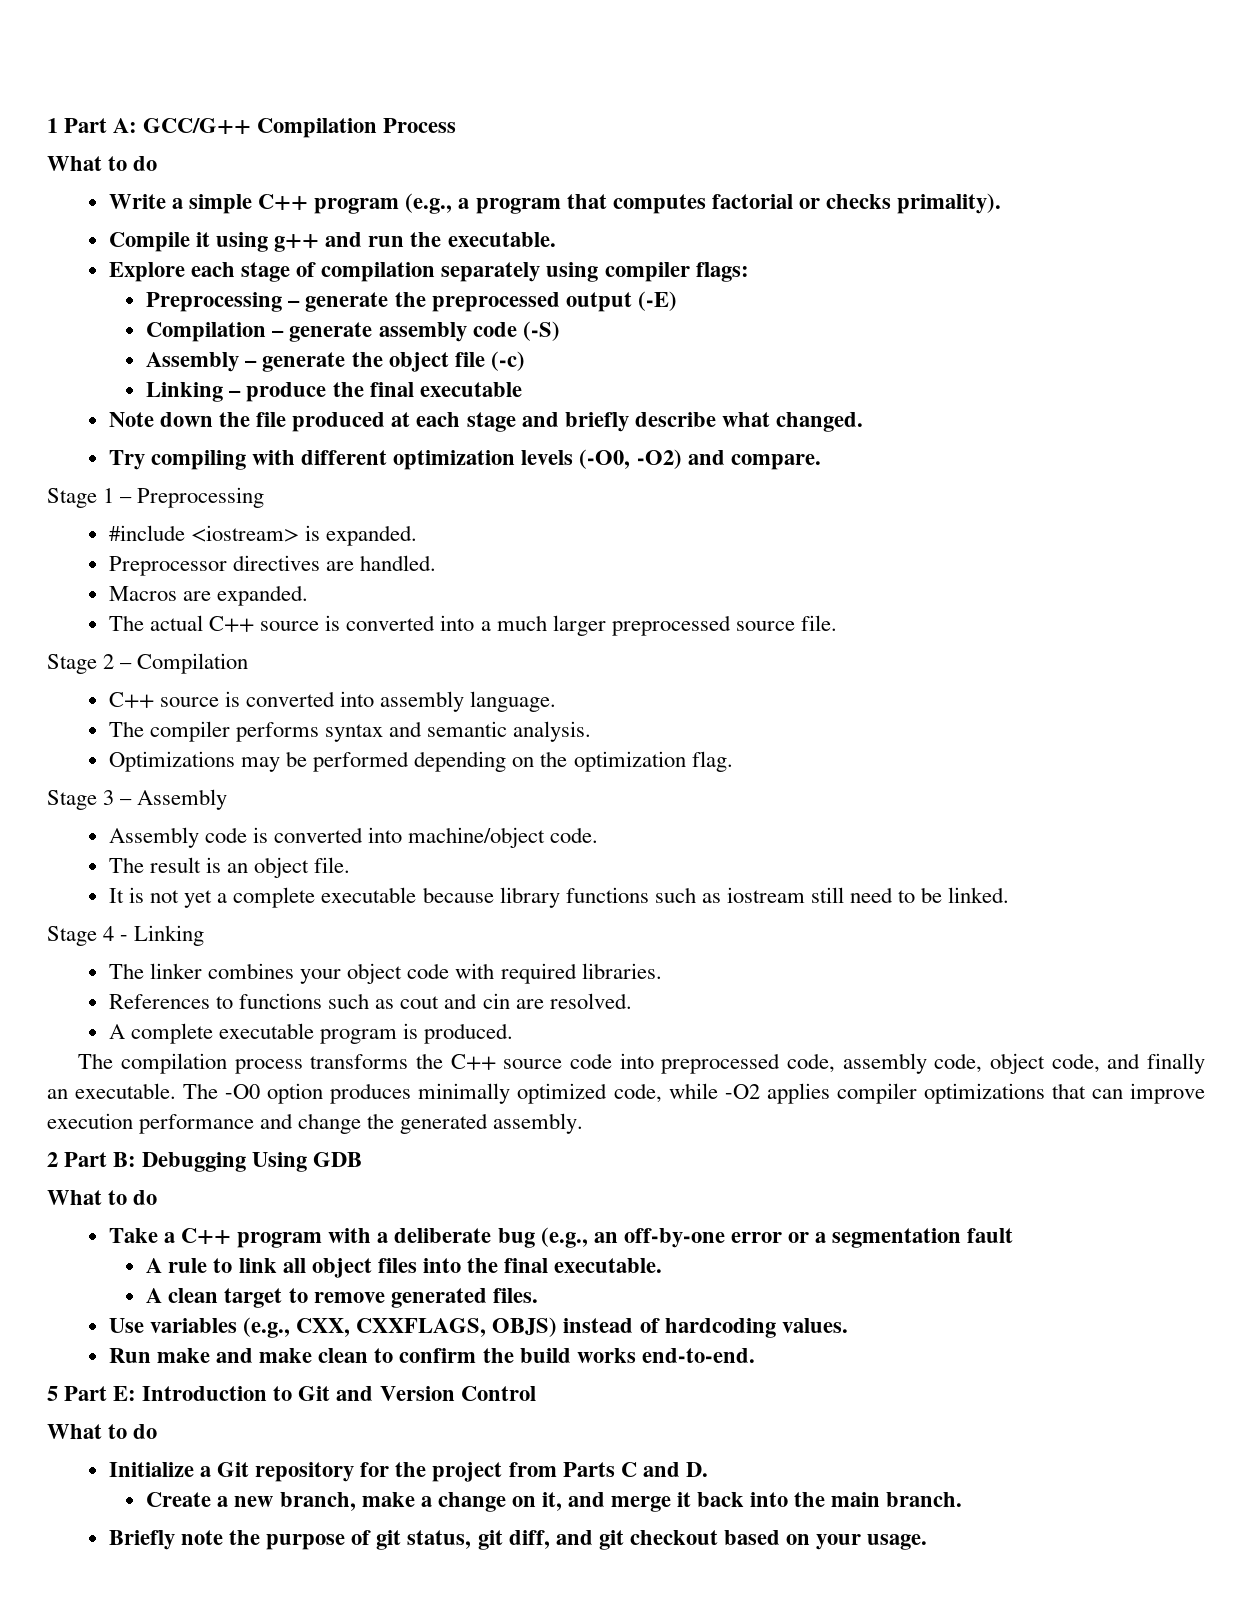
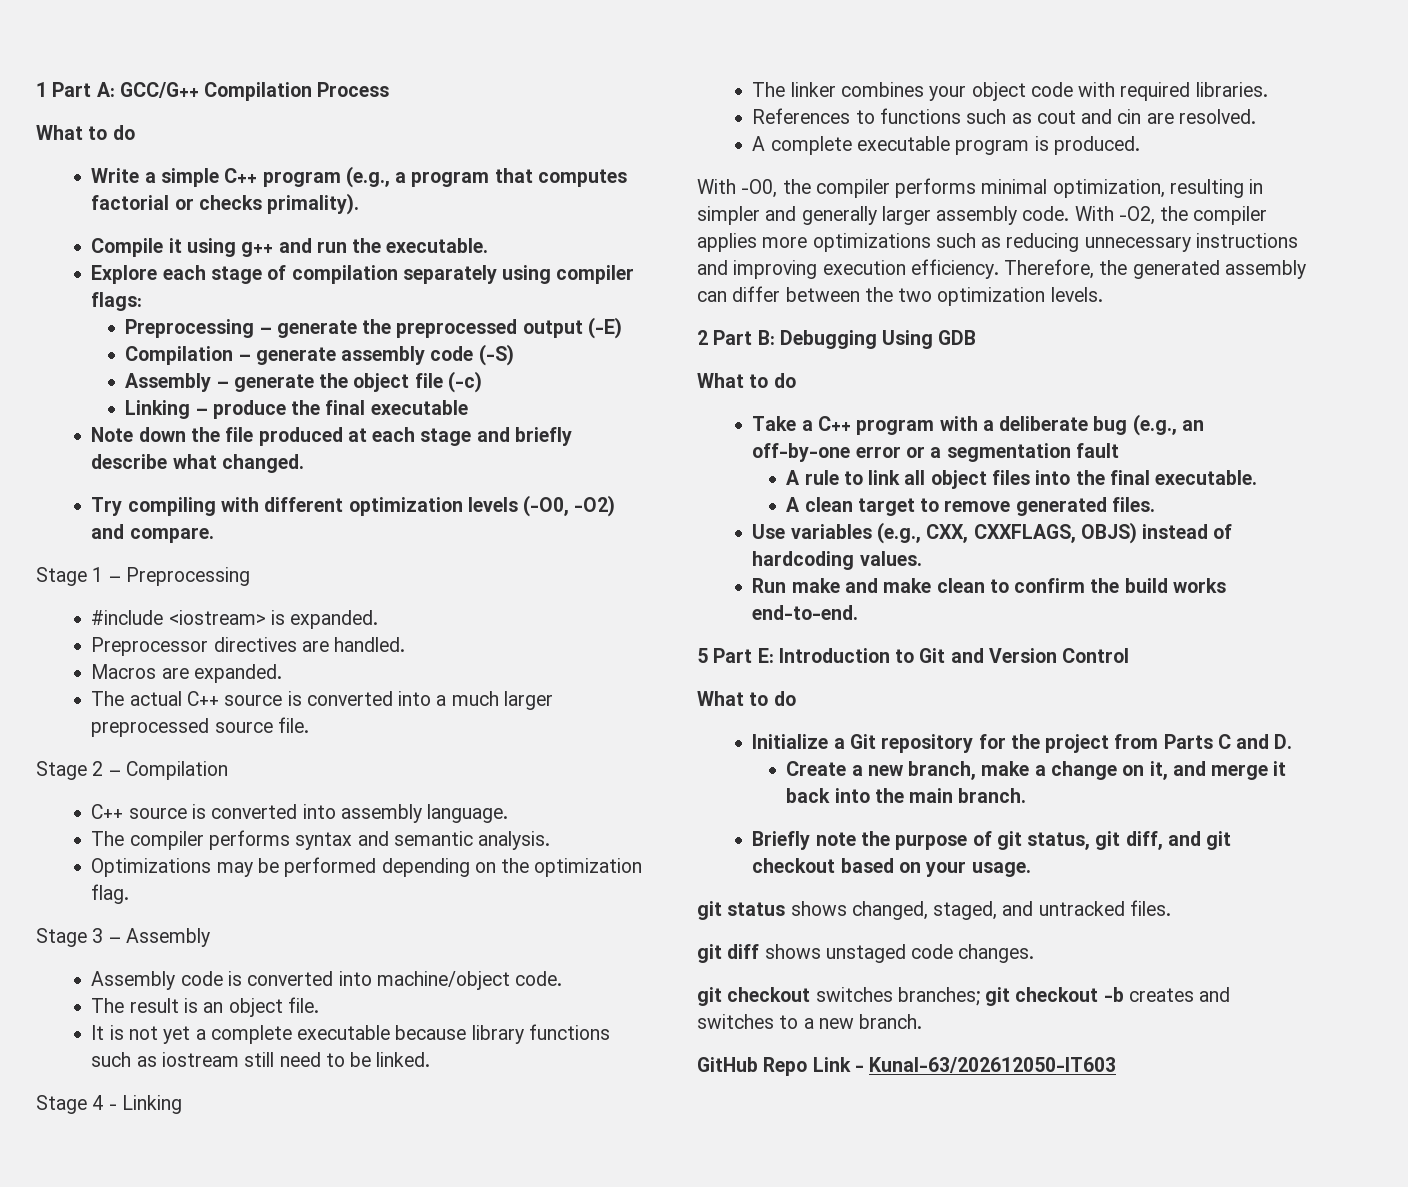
- The compilation process transforms the C++ source code into preprocessed code, assembly code, object code, and finally an executable. The -O0 option produces minimally optimized code, while -O2 applies compiler optimizations that can improve execution performance and change the generated assembly.
+ With -O0, the compiler performs minimal optimization, resulting in simpler and generally larger assembly code. With -O2, the compiler applies more optimizations such as reducing unnecessary instructions and improving execution efficiency. Therefore, the generated assembly can differ between the two optimization levels.
+ git status shows changed, staged, and untracked files.
+ git diff shows unstaged code changes.
+ git checkout switches branches; git checkout -b creates and switches to a new branch.
+ GitHub Repo Link - Kunal-63/202612050-IT603

